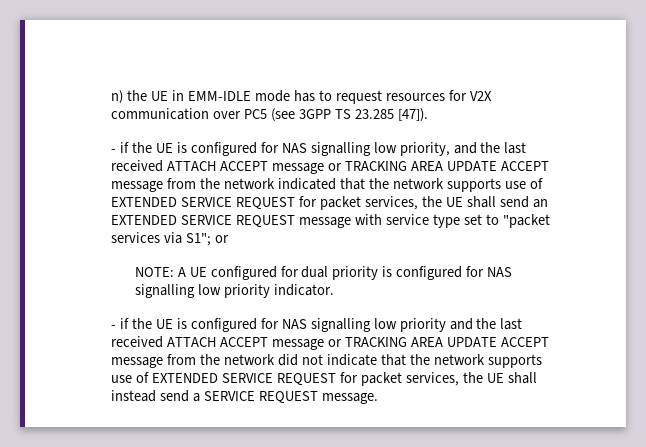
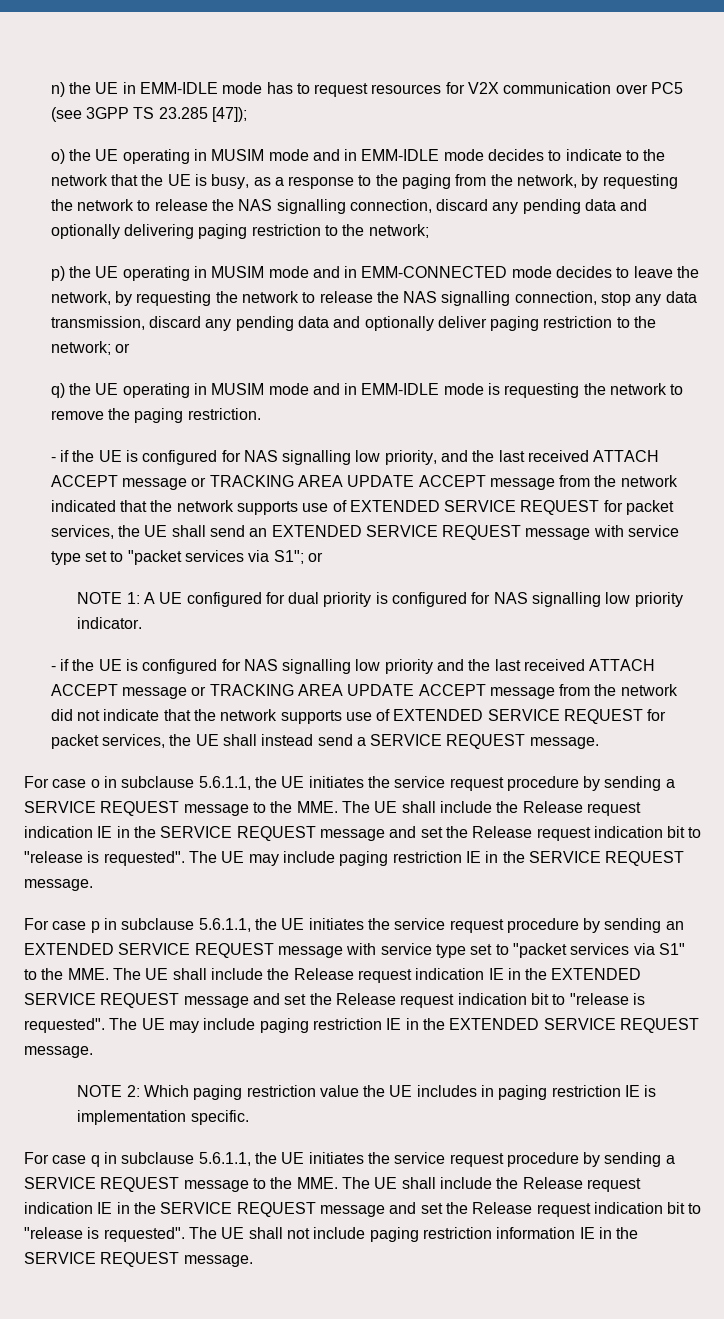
- n) the UE in EMM-IDLE mode has to request resources for V2X communication over PC5 (see 3GPP TS 23.285 [47]).
+ n) the UE in EMM-IDLE mode has to request resources for V2X communication over PC5 (see 3GPP TS 23.285 [47]);
+ o) the UE operating in MUSIM mode and in EMM-IDLE mode decides to indicate to the network that the UE is busy, as a response to the paging from the network, by requesting the network to release the NAS signalling connection, discard any pending data and optionally delivering paging restriction to the network;
+ p) the UE operating in MUSIM mode and in EMM-CONNECTED mode decides to leave the network, by requesting the network to release the NAS signalling connection, stop any data transmission, discard any pending data and optionally deliver paging restriction to the network; or
+ q) the UE operating in MUSIM mode and in EMM-IDLE mode is requesting the network to remove the paging restriction.
- NOTE: A UE configured for dual priority is configured for NAS signalling low priority indicator.
+ NOTE 1: A UE configured for dual priority is configured for NAS signalling low priority indicator.
+ For case o in subclause 5.6.1.1, the UE initiates the service request procedure by sending a SERVICE REQUEST message to the MME. The UE shall include the Release request indication IE in the SERVICE REQUEST message and set the Release request indication bit to "release is requested". The UE may include paging restriction IE in the SERVICE REQUEST message.
+ For case p in subclause 5.6.1.1, the UE initiates the service request procedure by sending an EXTENDED SERVICE REQUEST message with service type set to "packet services via S1" to the MME. The UE shall include the Release request indication IE in the EXTENDED SERVICE REQUEST message and set the Release request indication bit to "release is requested". The UE may include paging restriction IE in the EXTENDED SERVICE REQUEST message.
+ NOTE 2: Which paging restriction value the UE includes in paging restriction IE is implementation specific.
+ For case q in subclause 5.6.1.1, the UE initiates the service request procedure by sending a SERVICE REQUEST message to the MME. The UE shall include the Release request indication IE in the SERVICE REQUEST message and set the Release request indication bit to "release is requested". The UE shall not include paging restriction information IE in the SERVICE REQUEST message.

